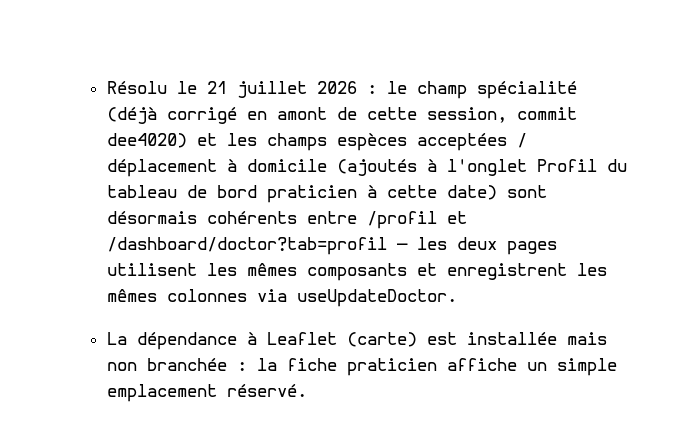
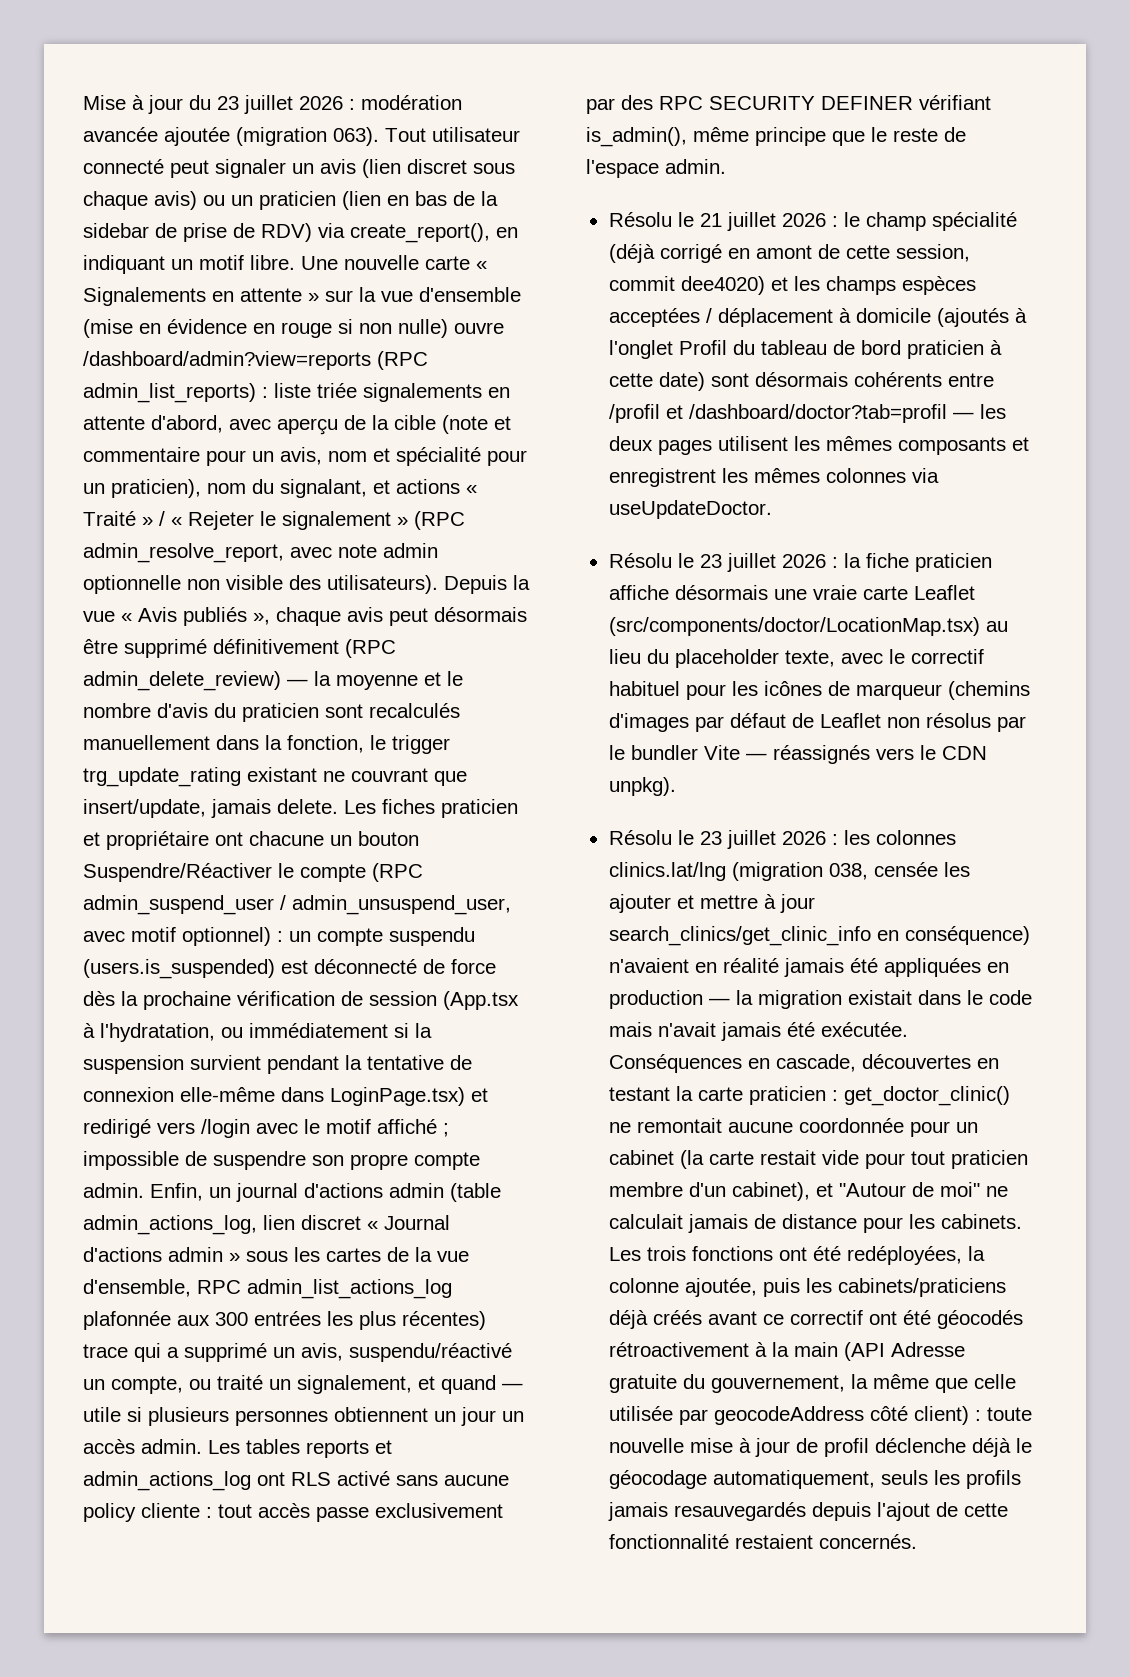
+ Mise à jour du 23 juillet 2026 : modération avancée ajoutée (migration 063). Tout utilisateur connecté peut signaler un avis (lien discret sous chaque avis) ou un praticien (lien en bas de la sidebar de prise de RDV) via create_report(), en indiquant un motif libre. Une nouvelle carte « Signalements en attente » sur la vue d'ensemble (mise en évidence en rouge si non nulle) ouvre /dashboard/admin?view=reports (RPC admin_list_reports) : liste triée signalements en attente d'abord, avec aperçu de la cible (note et commentaire pour un avis, nom et spécialité pour un praticien), nom du signalant, et actions « Traité » / « Rejeter le signalement » (RPC admin_resolve_report, avec note admin optionnelle non visible des utilisateurs). Depuis la vue « Avis publiés », chaque avis peut désormais être supprimé définitivement (RPC admin_delete_review) — la moyenne et le nombre d'avis du praticien sont recalculés manuellement dans la fonction, le trigger trg_update_rating existant ne couvrant que insert/update, jamais delete. Les fiches praticien et propriétaire ont chacune un bouton Suspendre/Réactiver le compte (RPC admin_suspend_user / admin_unsuspend_user, avec motif optionnel) : un compte suspendu (users.is_suspended) est déconnecté de force dès la prochaine vérification de session (App.tsx à l'hydratation, ou immédiatement si la suspension survient pendant la tentative de connexion elle-même dans LoginPage.tsx) et redirigé vers /login avec le motif affiché ; impossible de suspendre son propre compte admin. Enfin, un journal d'actions admin (table admin_actions_log, lien discret « Journal d'actions admin » sous les cartes de la vue d'ensemble, RPC admin_list_actions_log plafonnée aux 300 entrées les plus récentes) trace qui a supprimé un avis, suspendu/réactivé un compte, ou traité un signalement, et quand — utile si plusieurs personnes obtiennent un jour un accès admin. Les tables reports et admin_actions_log ont RLS activé sans aucune policy cliente : tout accès passe exclusivement par des RPC SECURITY DEFINER vérifiant is_admin(), même principe que le reste de l'espace admin.
- La dépendance à Leaflet (carte) est installée mais non branchée : la fiche praticien affiche un simple emplacement réservé.
+ Résolu le 23 juillet 2026 : la fiche praticien affiche désormais une vraie carte Leaflet (src/components/doctor/LocationMap.tsx) au lieu du placeholder texte, avec le correctif habituel pour les icônes de marqueur (chemins d'images par défaut de Leaflet non résolus par le bundler Vite — réassignés vers le CDN unpkg).
+ Résolu le 23 juillet 2026 : les colonnes clinics.lat/lng (migration 038, censée les ajouter et mettre à jour search_clinics/get_clinic_info en conséquence) n'avaient en réalité jamais été appliquées en production — la migration existait dans le code mais n'avait jamais été exécutée. Conséquences en cascade, découvertes en testant la carte praticien : get_doctor_clinic() ne remontait aucune coordonnée pour un cabinet (la carte restait vide pour tout praticien membre d'un cabinet), et "Autour de moi" ne calculait jamais de distance pour les cabinets. Les trois fonctions ont été redéployées, la colonne ajoutée, puis les cabinets/praticiens déjà créés avant ce correctif ont été géocodés rétroactivement à la main (API Adresse gratuite du gouvernement, la même que celle utilisée par geocodeAddress côté client) : toute nouvelle mise à jour de profil déclenche déjà le géocodage automatiquement, seuls les profils jamais resauvegardés depuis l'ajout de cette fonctionnalité restaient concernés.

